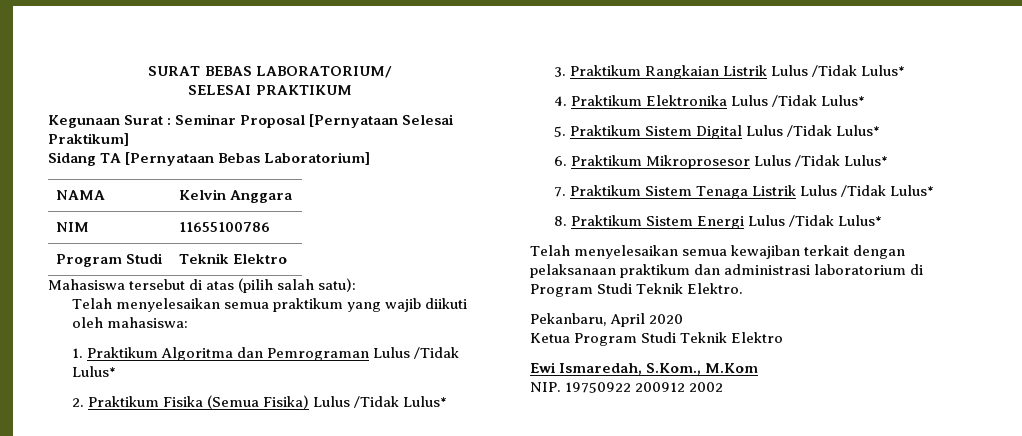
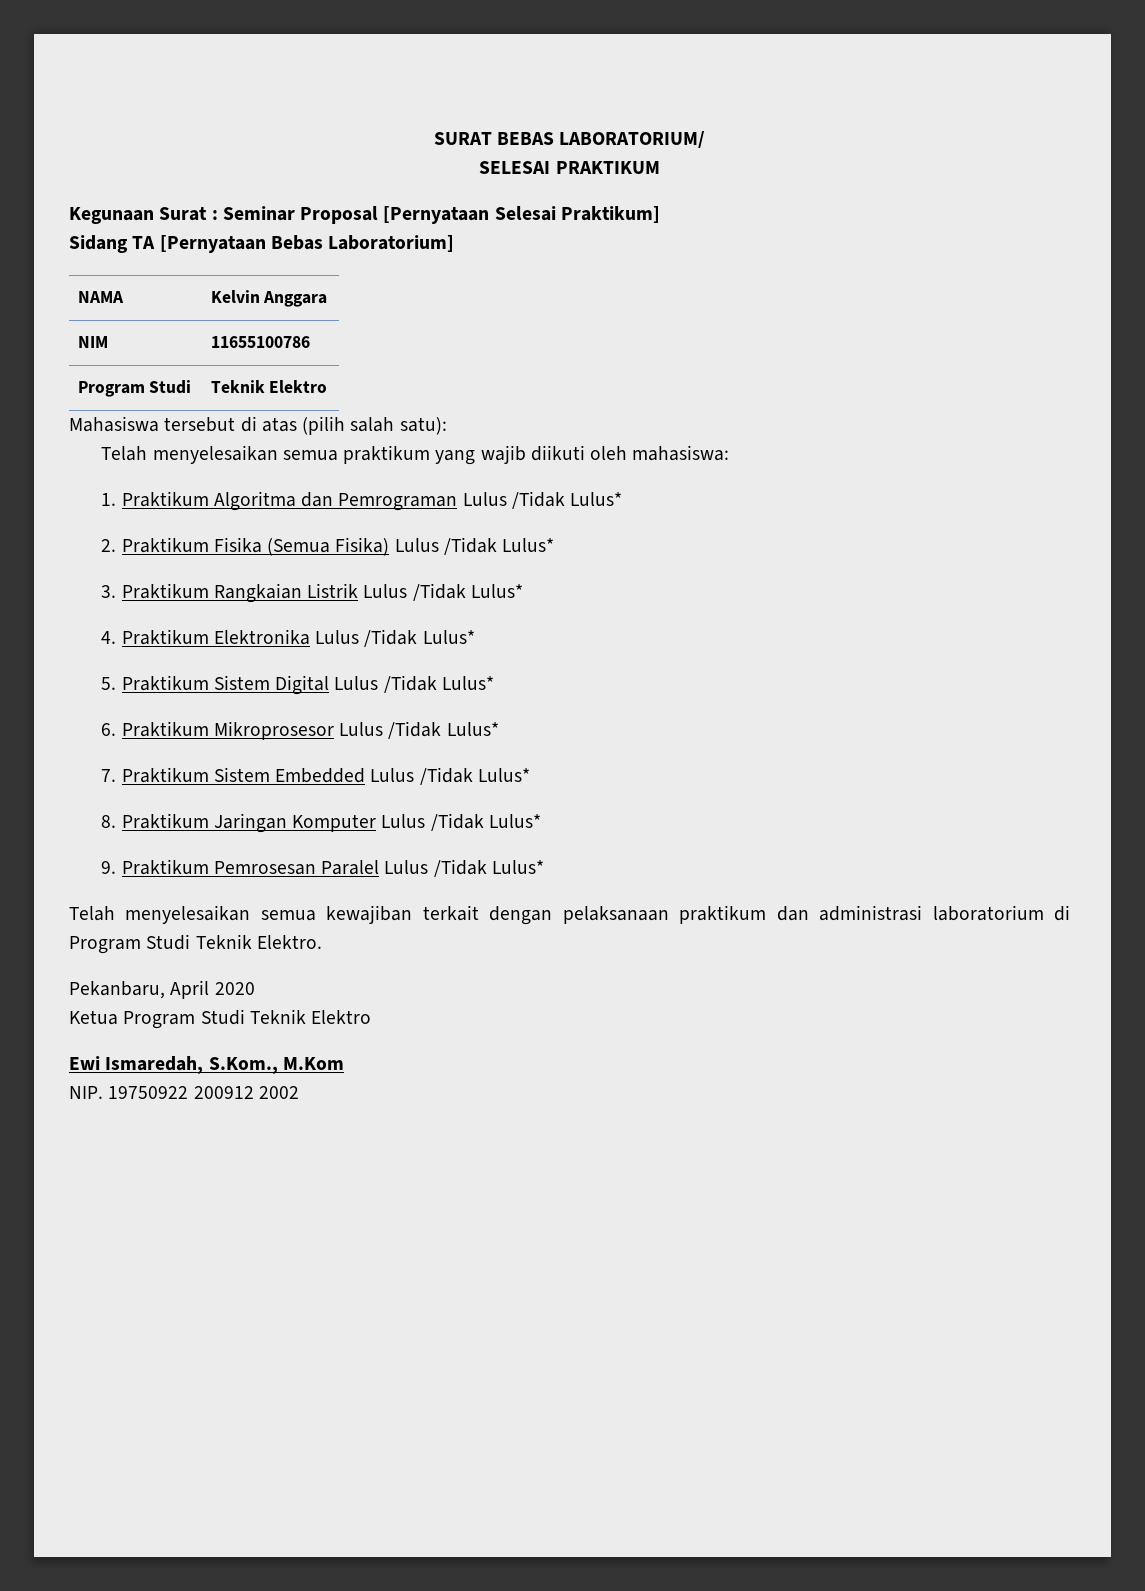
- 7. Praktikum Sistem Tenaga Listrik Lulus /Tidak Lulus*
+ 7. Praktikum Sistem Embedded Lulus /Tidak Lulus*
- 8. Praktikum Sistem Energi Lulus /Tidak Lulus*
+ 8. Praktikum Jaringan Komputer Lulus /Tidak Lulus*
+ 9. Praktikum Pemrosesan Paralel Lulus /Tidak Lulus*

